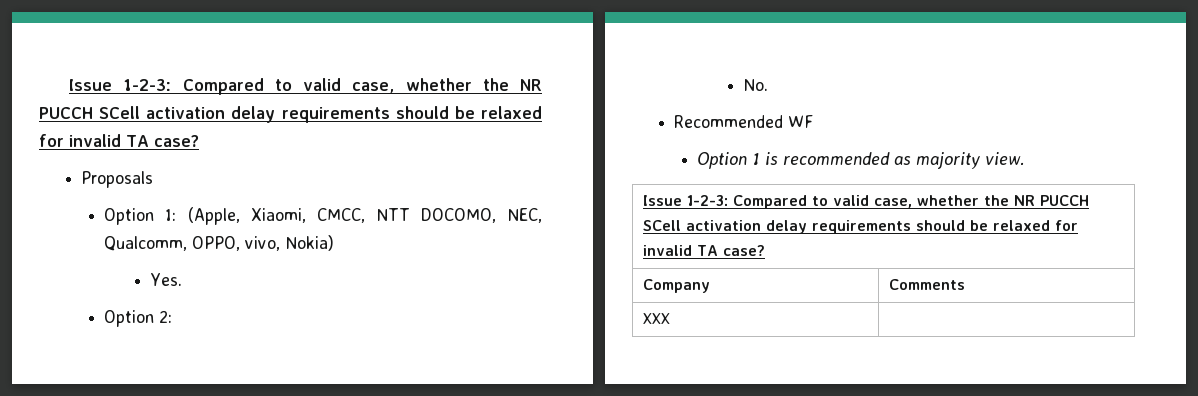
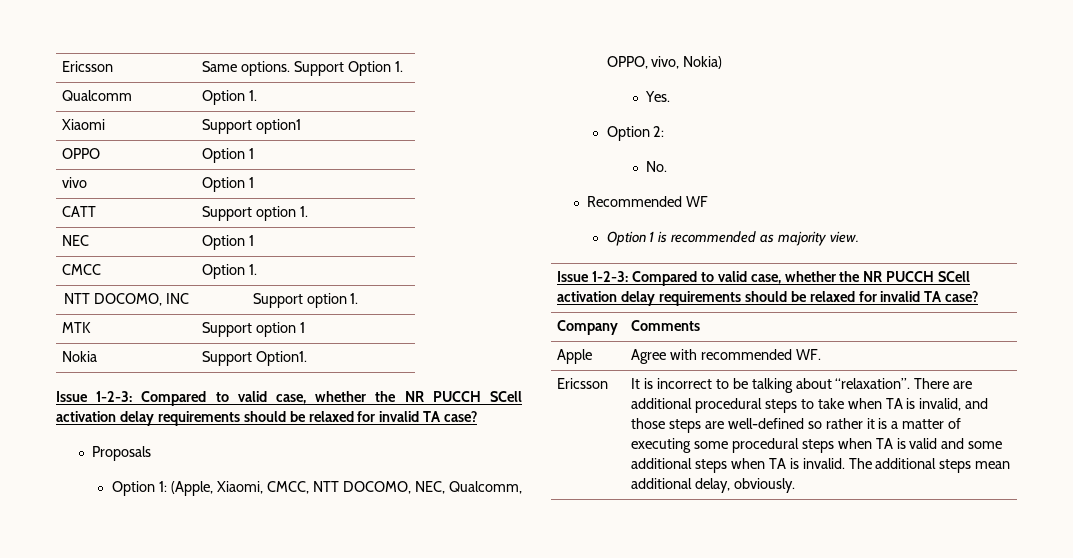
+ Ericsson | Same options. Support Option 1.
+ Qualcomm | Option 1.
+ Xiaomi | Support option1
+ OPPO | Option 1
+ vivo | Option 1
+ CATT | Support option 1.
+ NEC | Option 1
+ CMCC | Option 1.
+ NTT DOCOMO, INC | Support option 1.
+ MTK | Support option 1
+ Nokia | Support Option1.
- XXX |
+ Apple | Agree with recommended WF.
+ Ericsson | It is incorrect to be talking about “relaxation”. There are additional procedural steps to take when TA is invalid, and those steps are well-defined so rather it is a matter of executing some procedural steps when TA is valid and some additional steps when TA is invalid. The additional steps mean additional delay, obviously.

